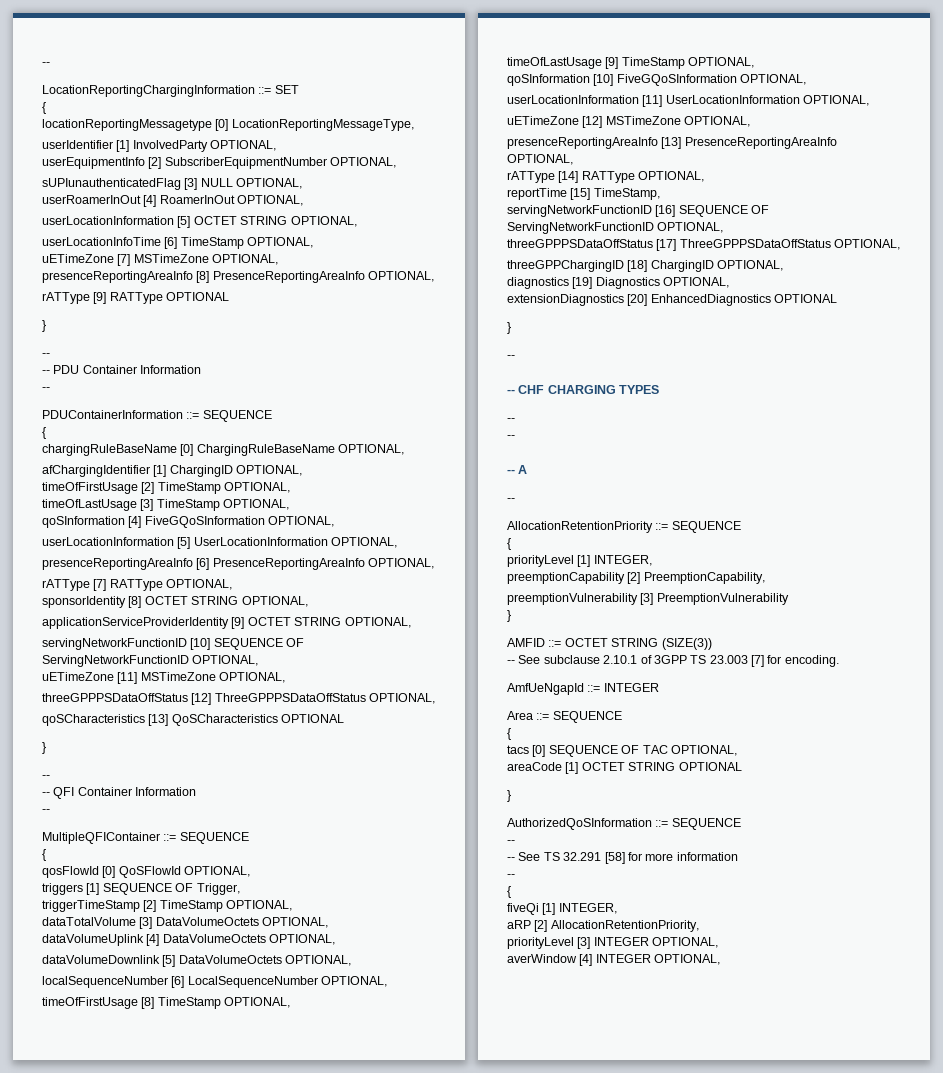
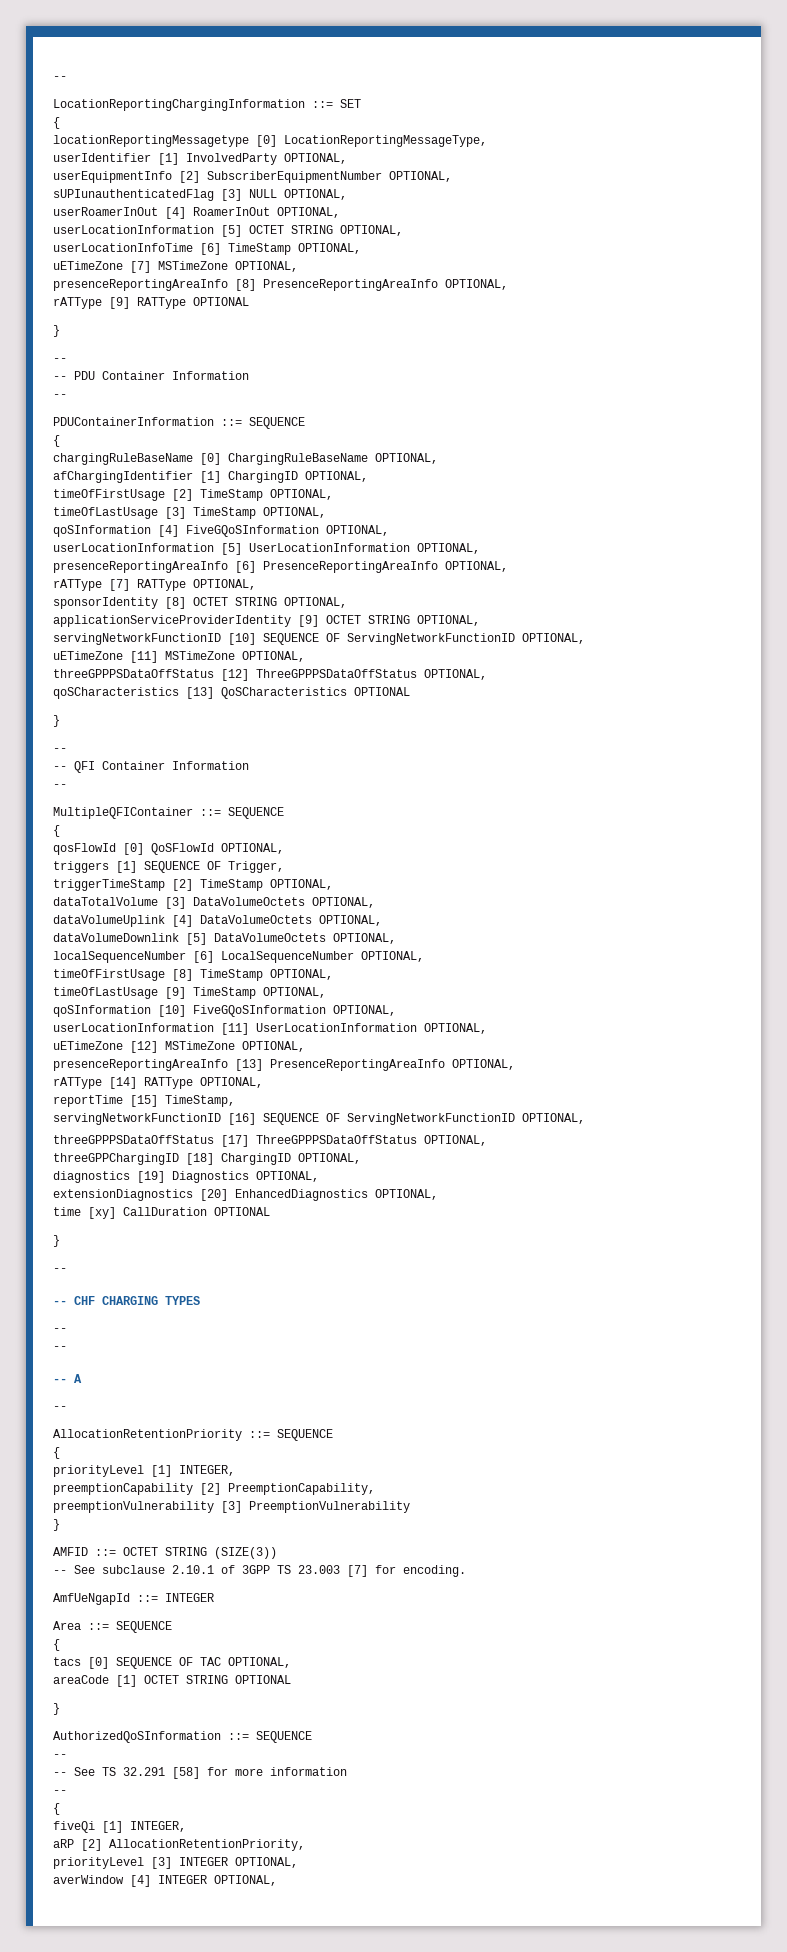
- extensionDiagnostics [20] EnhancedDiagnostics OPTIONAL
+ extensionDiagnostics [20] EnhancedDiagnostics OPTIONAL,
+ time [xy] CallDuration OPTIONAL

